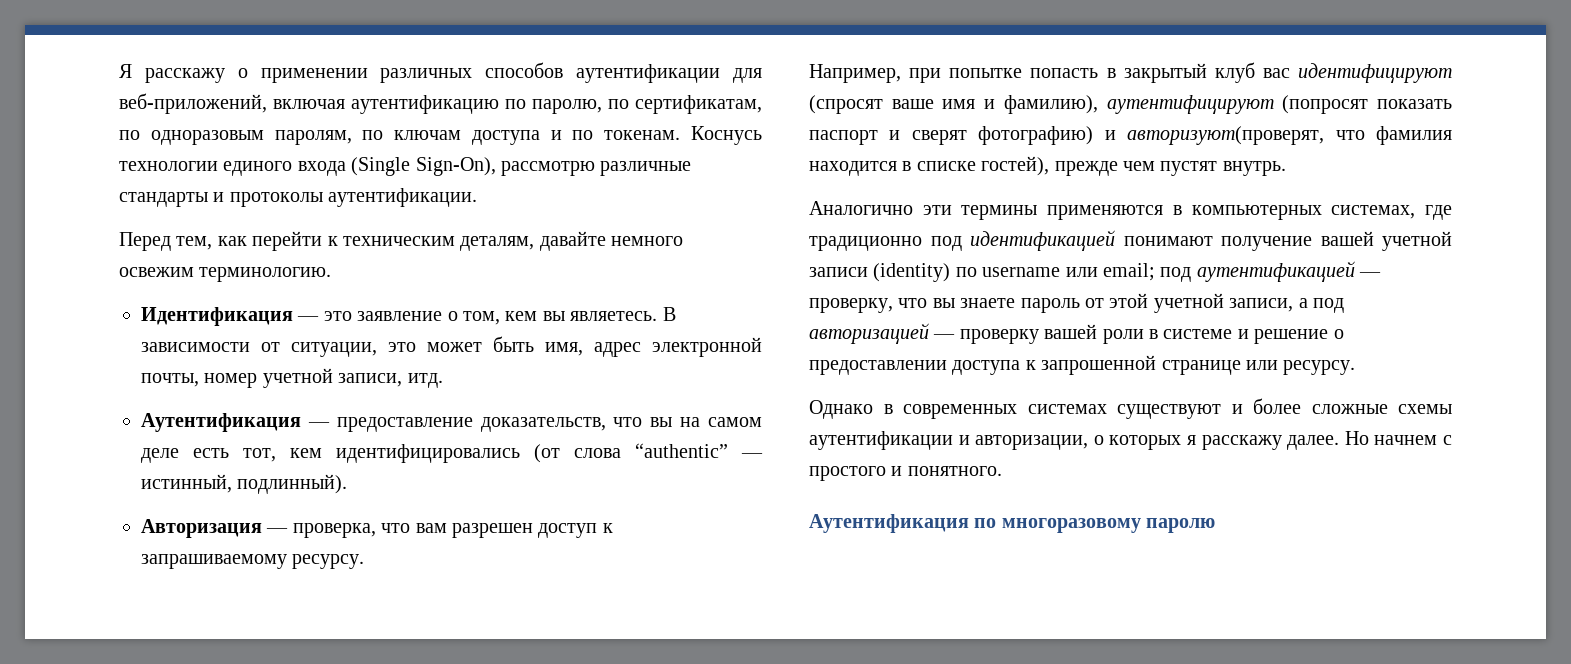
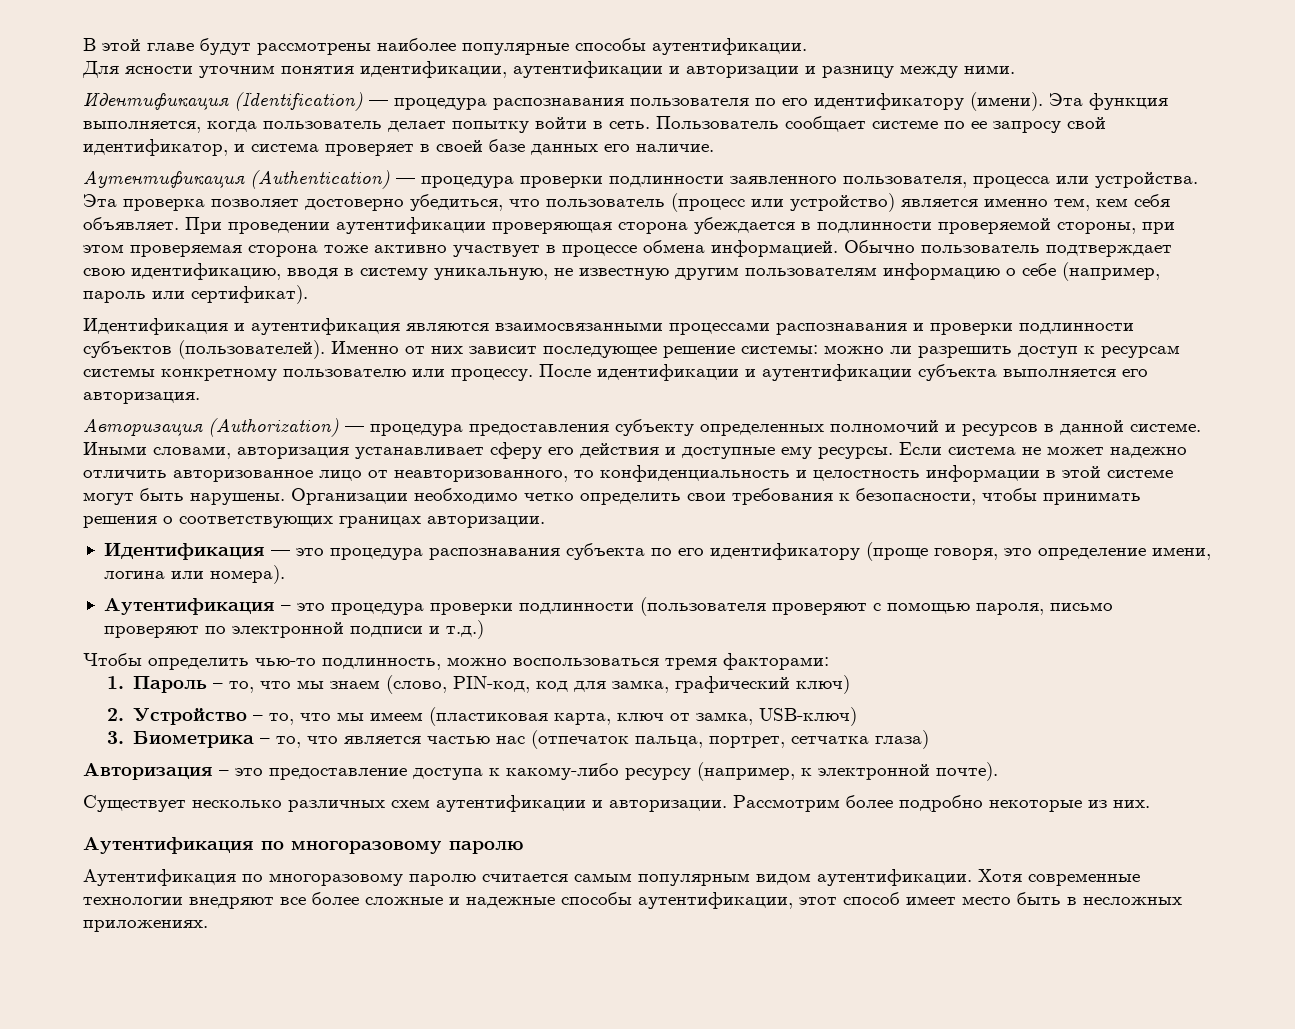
- Я расскажу о применении различных способов аутентификации для веб-приложений, включая аутентификацию по паролю, по сертификатам, по одноразовым паролям, по ключам доступа и по токенам. Коснусь технологии единого входа (Single Sign-On), рассмотрю различные стандарты и протоколы аутентификации.
- Перед тем, как перейти к техническим деталям, давайте немного освежим терминологию.
- Идентификация — это заявление о том, кем вы являетесь. В зависимости от ситуации, это может быть имя, адрес электронной почты, номер учетной записи, итд.
- Аутентификация — предоставление доказательств, что вы на самом деле есть тот, кем идентифицировались (от слова “authentic” — истинный, подлинный).
- Авторизация — проверка, что вам разрешен доступ к запрашиваемому ресурсу.
- Например, при попытке попасть в закрытый клуб вас идентифицируют (спросят ваше имя и фамилию), аутентифицируют (попросят показать паспорт и сверят фотографию) и авторизуют(проверят, что фамилия находится в списке гостей), прежде чем пустят внутрь.
- Аналогично эти термины применяются в компьютерных системах, где традиционно под идентификацией понимают получение вашей учетной записи (identity) по username или email; под аутентификацией — проверку, что вы знаете пароль от этой учетной записи, а под авторизацией — проверку вашей роли в системе и решение о предоставлении доступа к запрошенной странице или ресурсу.
- Однако в современных системах существуют и более сложные схемы аутентификации и авторизации, о которых я расскажу далее. Но начнем с простого и понятного.
+ В этой главе будут рассмотрены наиболее популярные способы аутентификации.
+ Для ясности уточним понятия идентификации, аутентификации и авторизации и разницу между ними.
+ Идентификация (Identification) — процедура распознавания пользователя по его идентификатору (имени). Эта функция выполняется, когда пользователь делает попытку войти в сеть. Пользователь сообщает системе по ее запросу свой идентификатор, и система проверяет в своей базе данных его наличие.
+ Аутентификация (Authentication) — процедура проверки подлинности заявленного пользователя, процесса или устройства. Эта проверка позволяет достоверно убедиться, что пользователь (процесс или устройство) является именно тем, кем себя объявляет. При проведении аутентификации проверяющая сторона убеждается в подлинности проверяемой стороны, при этом проверяемая сторона тоже активно участвует в процессе обмена информацией. Обычно пользователь подтверждает свою идентификацию, вводя в систему уникальную, не известную другим пользователям информацию о себе (например, пароль или сертификат).
+ Идентификация и аутентификация являются взаимосвязанными процессами распознавания и проверки подлинности субъектов (пользователей). Именно от них зависит последующее решение системы: можно ли разрешить доступ к ресурсам системы конкретному пользователю или процессу. После идентификации и аутентификации субъекта выполняется его авторизация.
+ Авторизация (Authorization) — процедура предоставления субъекту определенных полномочий и ресурсов в данной системе. Иными словами, авторизация устанавливает сферу его действия и доступные ему ресурсы. Если система не может надежно отличить авторизованное лицо от неавторизованного, то конфиденциальность и целостность информации в этой системе могут быть нарушены. Организации необходимо четко определить свои требования к безопасности, чтобы принимать решения о соответствующих границах авторизации.
+ Идентификация — это процедура распознавания субъекта по его идентификатору (проще говоря, это определение имени, логина или номера).
+ Аутентификация – это процедура проверки подлинности (пользователя проверяют с помощью пароля, письмо проверяют по электронной подписи и т.д.)
+ Чтобы определить чью-то подлинность, можно воспользоваться тремя факторами:
+ 1. Пароль – то, что мы знаем (слово, PIN-код, код для замка, графический ключ)
+ 2. Устройство – то, что мы имеем (пластиковая карта, ключ от замка, USB-ключ)
+ 3. Биометрика – то, что является частью нас (отпечаток пальца, портрет, сетчатка глаза)
+ Авторизация – это предоставление доступа к какому-либо ресурсу (например, к электронной почте).
+ Существует несколько различных схем аутентификации и авторизации. Рассмотрим более подробно некоторые из них.
  Аутентификация по многоразовому паролю
+ Аутентификация по многоразовому паролю считается самым популярным видом аутентификации. Хотя современные технологии внедряют все более сложные и надежные способы аутентификации, этот способ имеет место быть в несложных приложениях.

